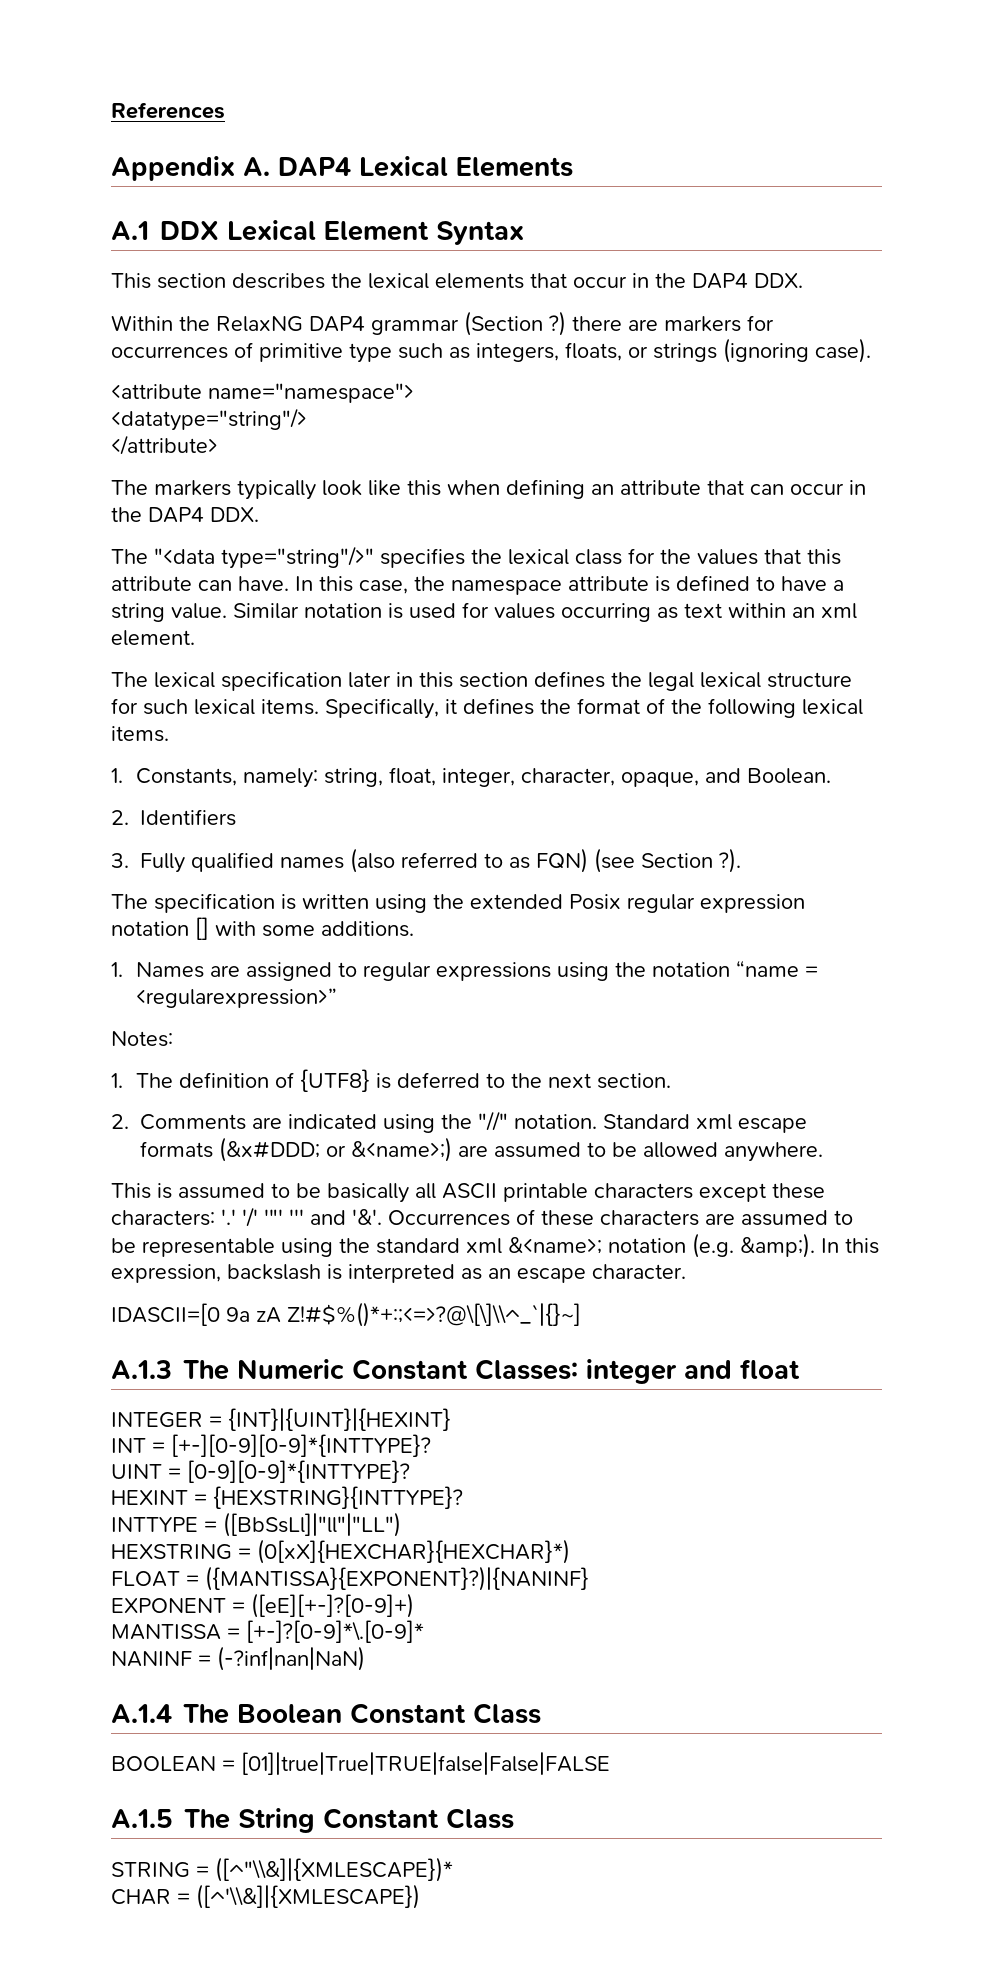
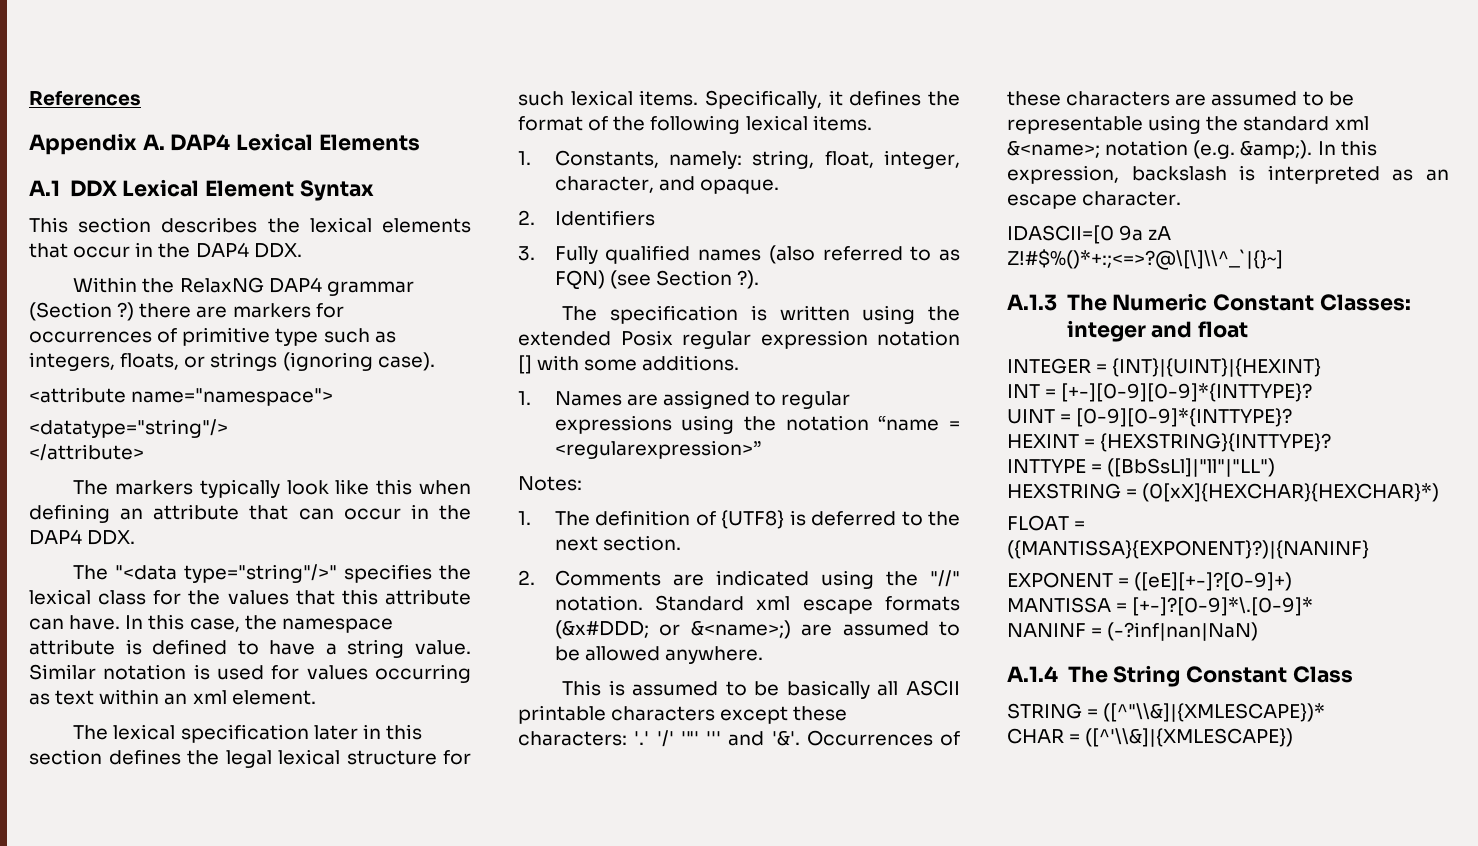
- 1. Constants, namely: string, float, integer, character, opaque, and Boolean.
+ 1. Constants, namely: string, float, integer, character, and opaque.
- A.1.4 The Boolean Constant Class
- BOOLEAN = [01]|true|True|TRUE|false|False|FALSE
- A.1.5 The String Constant Class
+ A.1.4 The String Constant Class

